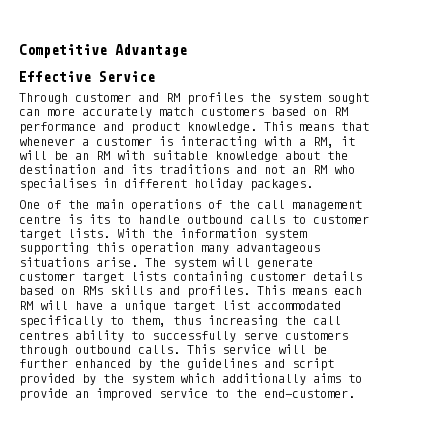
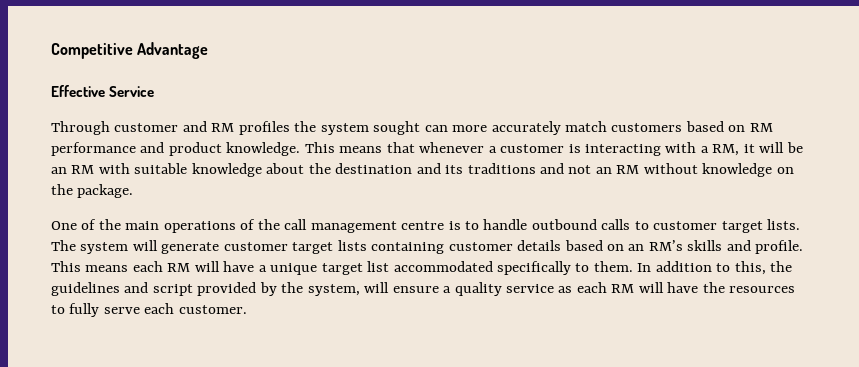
- This means that whenever a customer is interacting with a RM, it will be an RM with suitable knowledge about the destination and its traditions and not an RM who specialises in different holiday packages.
+ This means that whenever a customer is interacting with a RM, it will be an RM with suitable knowledge about the destination and its traditions and not an RM without knowledge on the package.
- One of the main operations of the call management centre is its to handle outbound calls to customer target lists.
+ One of the main operations of the call management centre is to handle outbound calls to customer target lists.
- With the information system supporting this operation many advantageous situations arise.
- The system will generate customer target lists containing customer details based on RMs skills and profiles.
+ The system will generate customer target lists containing customer details based on an RM’s skills and profile.
- This means each RM will have a unique target list accommodated specifically to them, thus increasing the call centres ability to successfully serve customers through outbound calls. This service will be further enhanced by the guidelines and script provided by the system which additionally aims to provide an improved service to the end-customer.
+ This means each RM will have a unique target list accommodated specifically to them. In addition to this, the guidelines and script provided by the system, will ensure a quality service as each RM will have the resources to fully serve each customer.

